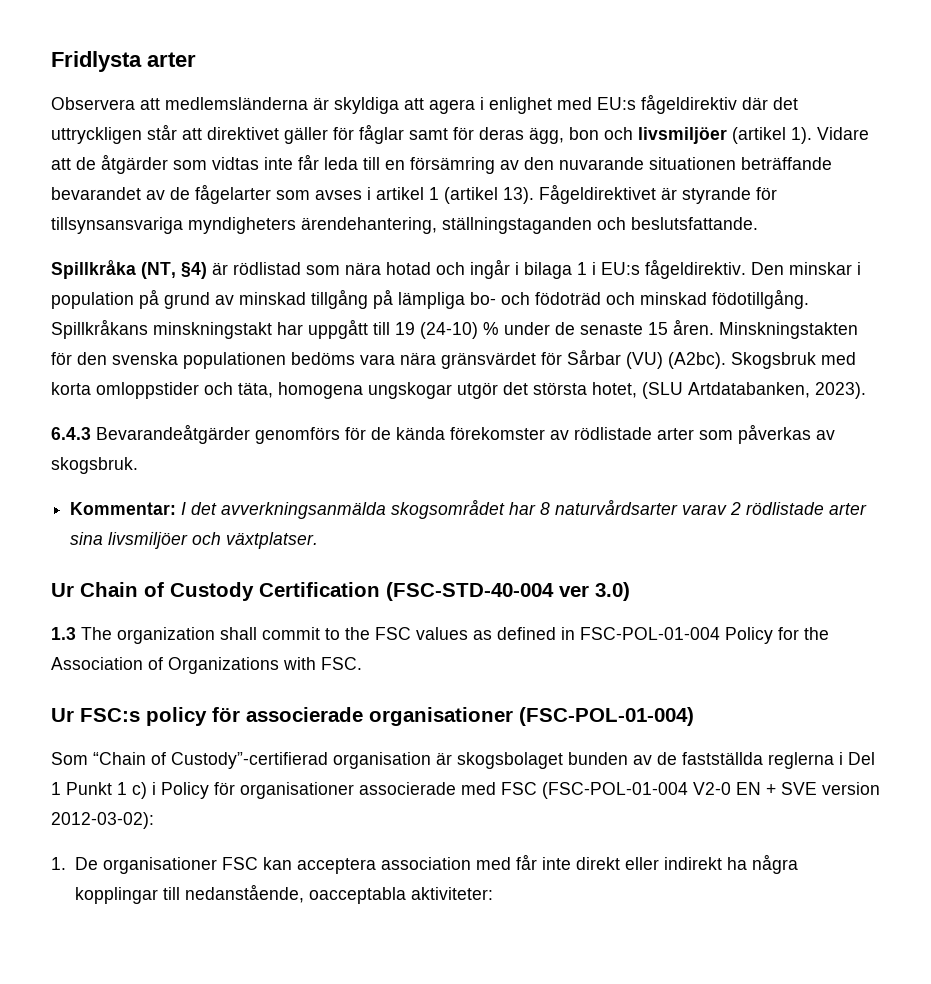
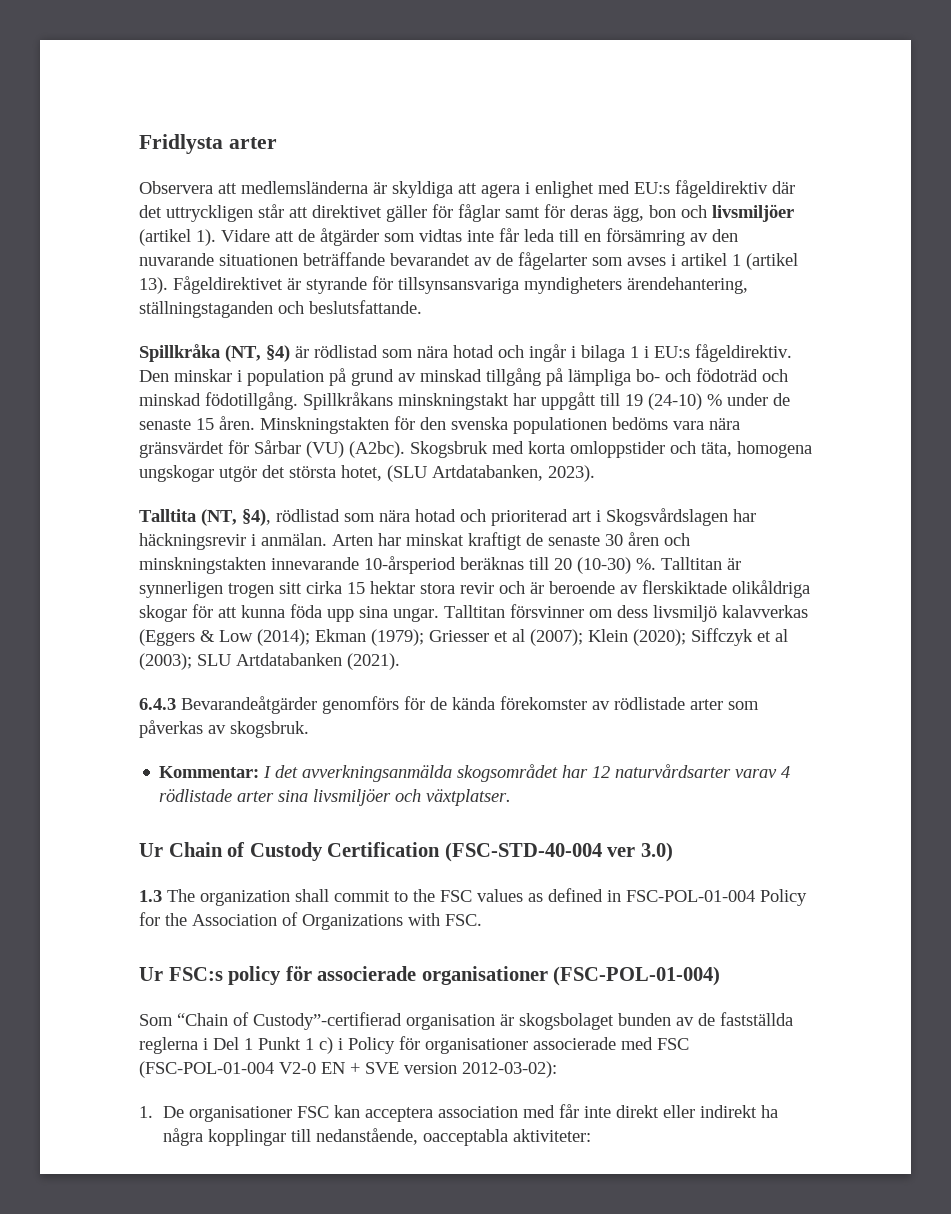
+ Talltita (NT, §4), rödlistad som nära hotad och prioriterad art i Skogsvårdslagen har häckningsrevir i anmälan. Arten har minskat kraftigt de senaste 30 åren och minskningstakten innevarande 10-årsperiod beräknas till 20 (10-30) %. Talltitan är synnerligen trogen sitt cirka 15 hektar stora revir och är beroende av flerskiktade olikåldriga skogar för att kunna föda upp sina ungar. Talltitan försvinner om dess livsmiljö kalavverkas (Eggers & Low (2014); Ekman (1979); Griesser et al (2007); Klein (2020); Siffczyk et al (2003); SLU Artdatabanken (2021).
- Kommentar: I det avverkningsanmälda skogsområdet har 8 naturvårdsarter varav 2 rödlistade arter sina livsmiljöer och växtplatser.
+ Kommentar: I det avverkningsanmälda skogsområdet har 12 naturvårdsarter varav 4 rödlistade arter sina livsmiljöer och växtplatser.

